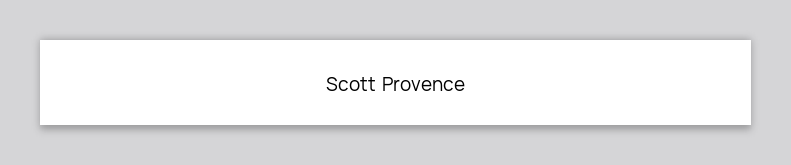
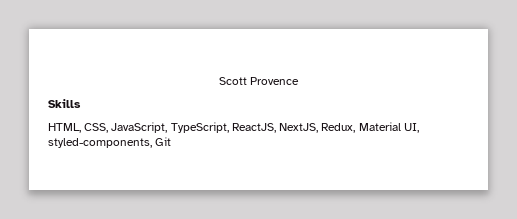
+ Skills
+ HTML, CSS, JavaScript, TypeScript, ReactJS, NextJS, Redux, Material UI, styled-components, Git

